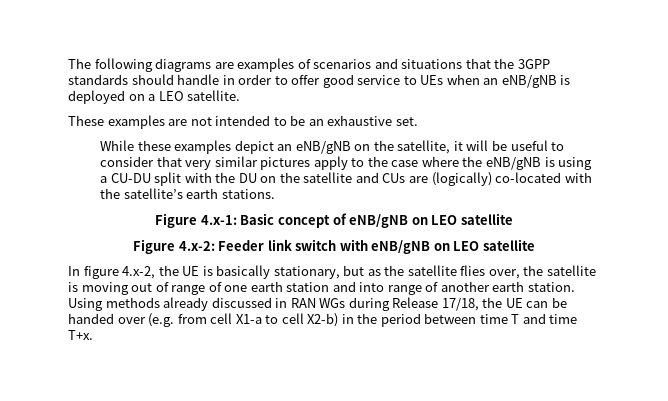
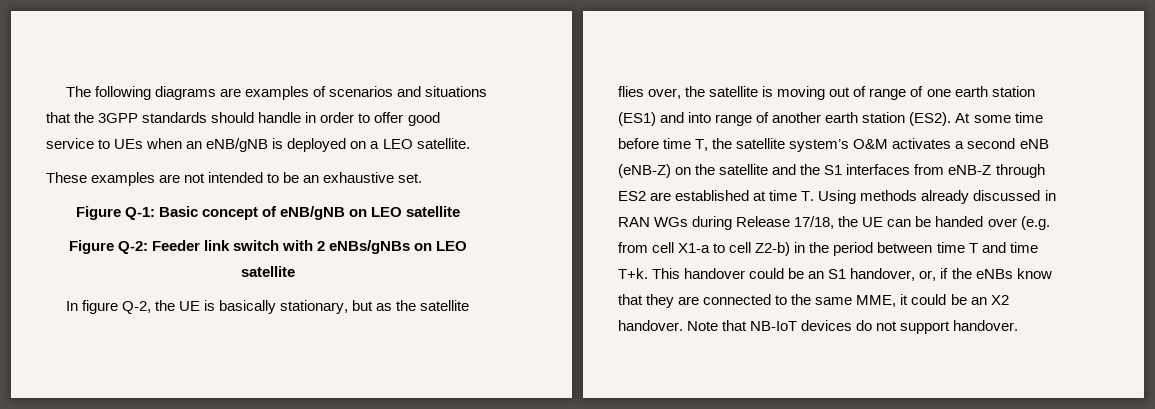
- While these examples depict an eNB/gNB on the satellite, it will be useful to consider that very similar pictures apply to the case where the eNB/gNB is using a CU-DU split with the DU on the satellite and CUs are (logically) co-located with the satellite’s earth stations.
- Figure 4.x-1: Basic concept of eNB/gNB on LEO satellite
+ Figure Q-1: Basic concept of eNB/gNB on LEO satellite
- Figure 4.x-2: Feeder link switch with eNB/gNB on LEO satellite
+ Figure Q-2: Feeder link switch with 2 eNBs/gNBs on LEO satellite
- In figure 4.x-2, the UE is basically stationary, but as the satellite flies over, the satellite is moving out of range of one earth station and into range of another earth station. Using methods already discussed in RAN WGs during Release 17/18, the UE can be handed over (e.g. from cell X1-a to cell X2-b) in the period between time T and time T+x.
+ In figure Q-2, the UE is basically stationary, but as the satellite flies over, the satellite is moving out of range of one earth station (ES1) and into range of another earth station (ES2). At some time before time T, the satellite system’s O&M activates a second eNB (eNB-Z) on the satellite and the S1 interfaces from eNB-Z through ES2 are established at time T. Using methods already discussed in RAN WGs during Release 17/18, the UE can be handed over (e.g. from cell X1-a to cell Z2-b) in the period between time T and time T+k. This handover could be an S1 handover, or, if the eNBs know that they are connected to the same MME, it could be an X2 handover. Note that NB-IoT devices do not support handover.

